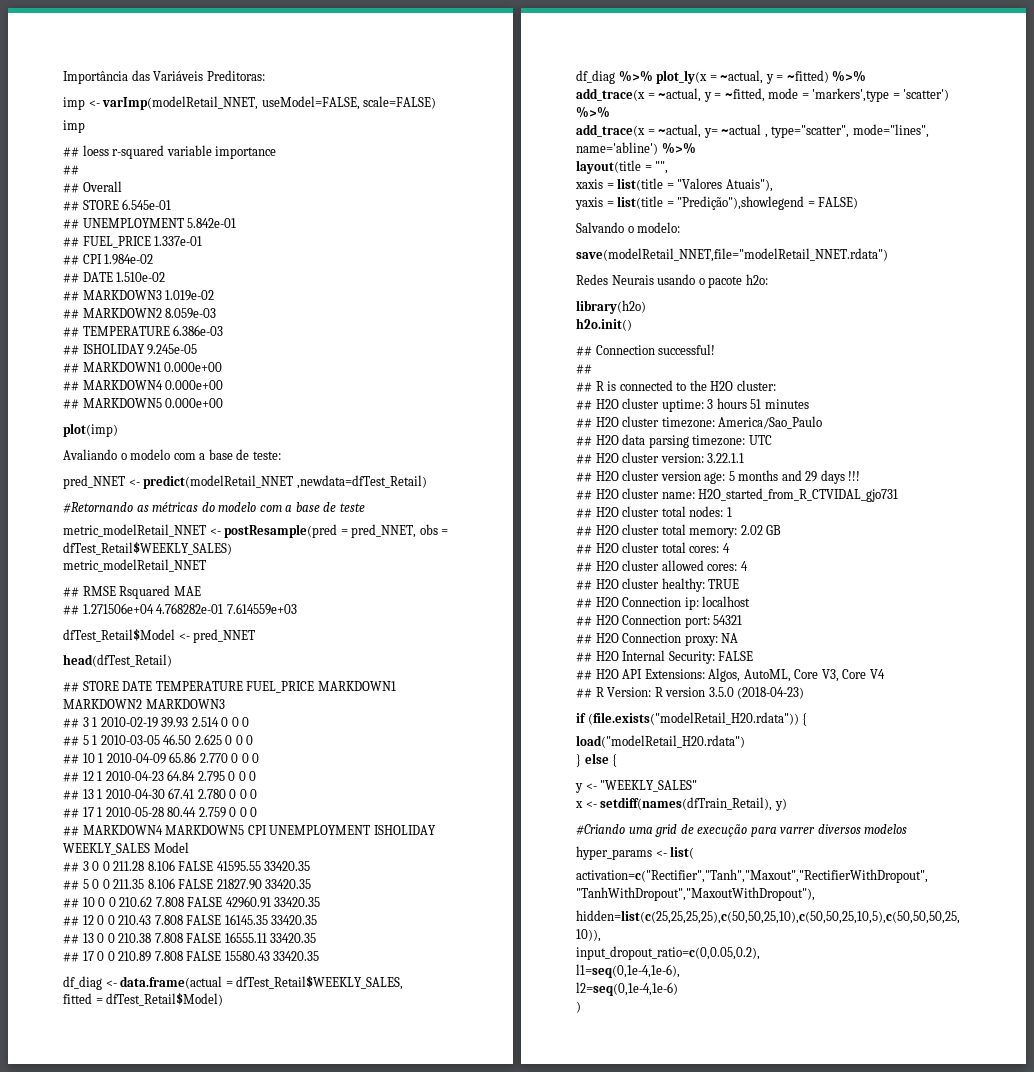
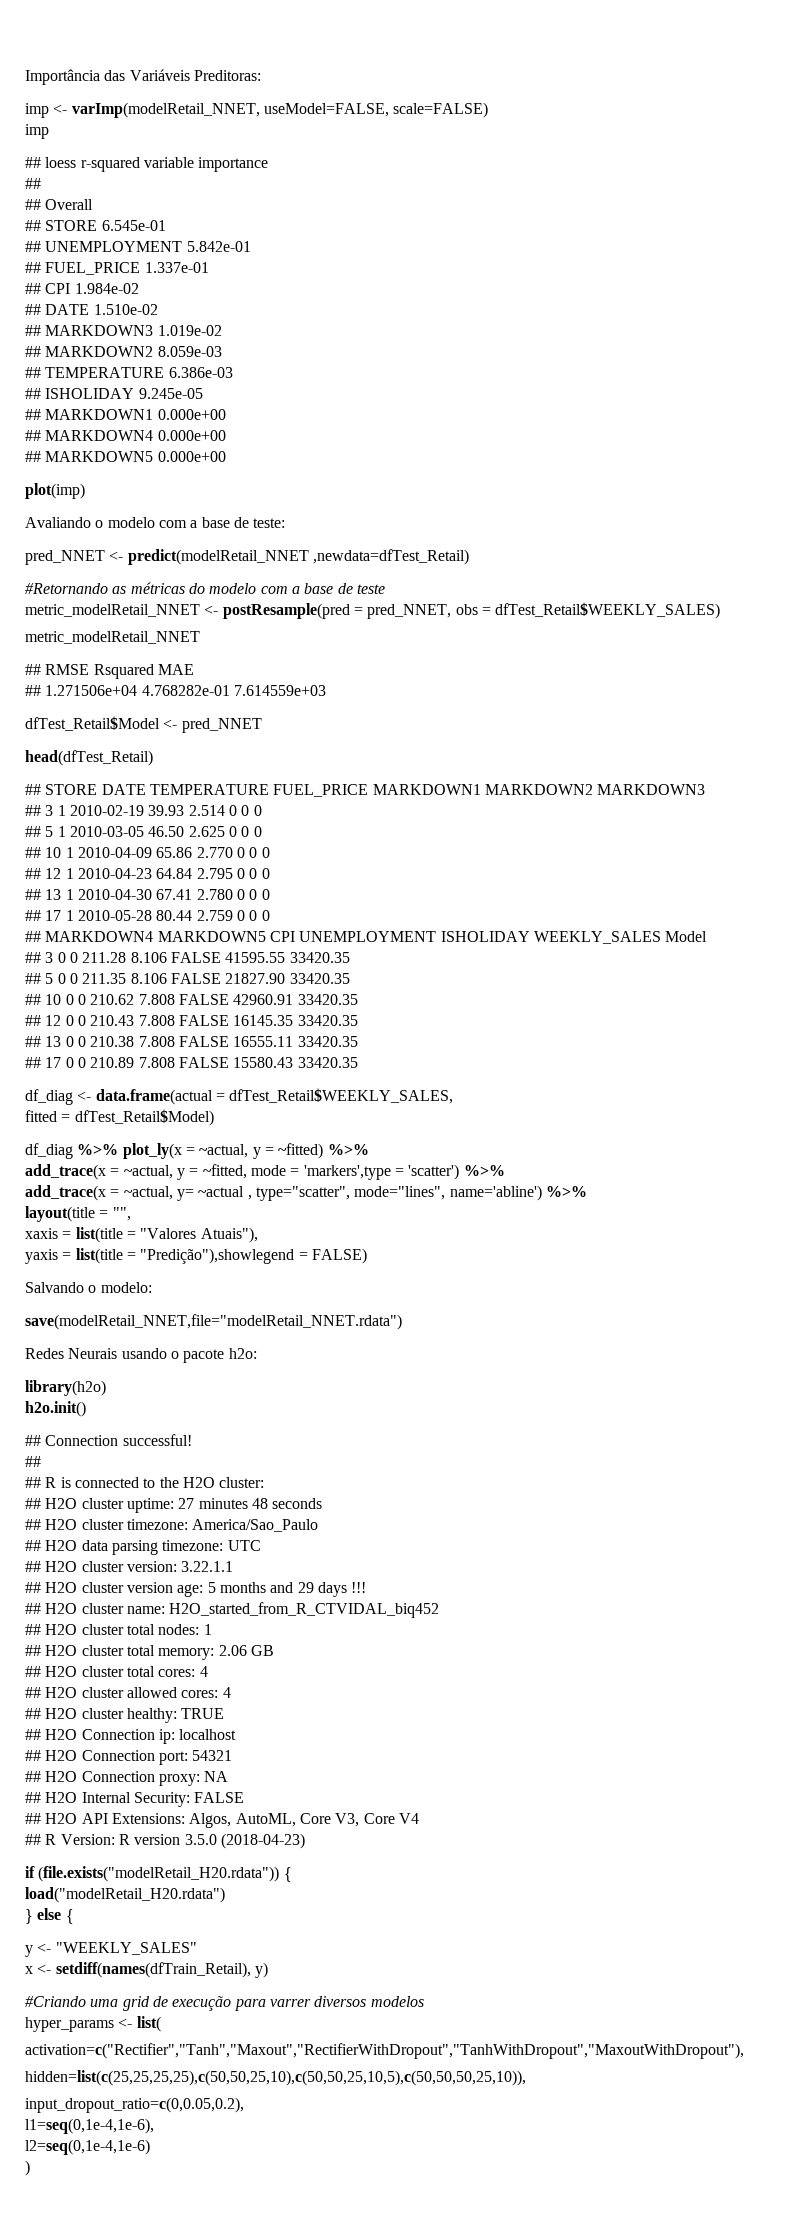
- ## H2O cluster uptime: 3 hours 51 minutes
+ ## H2O cluster uptime: 27 minutes 48 seconds
- ## H2O cluster name: H2O_started_from_R_CTVIDAL_gjo731
+ ## H2O cluster name: H2O_started_from_R_CTVIDAL_biq452
- ## H2O cluster total memory: 2.02 GB
+ ## H2O cluster total memory: 2.06 GB

